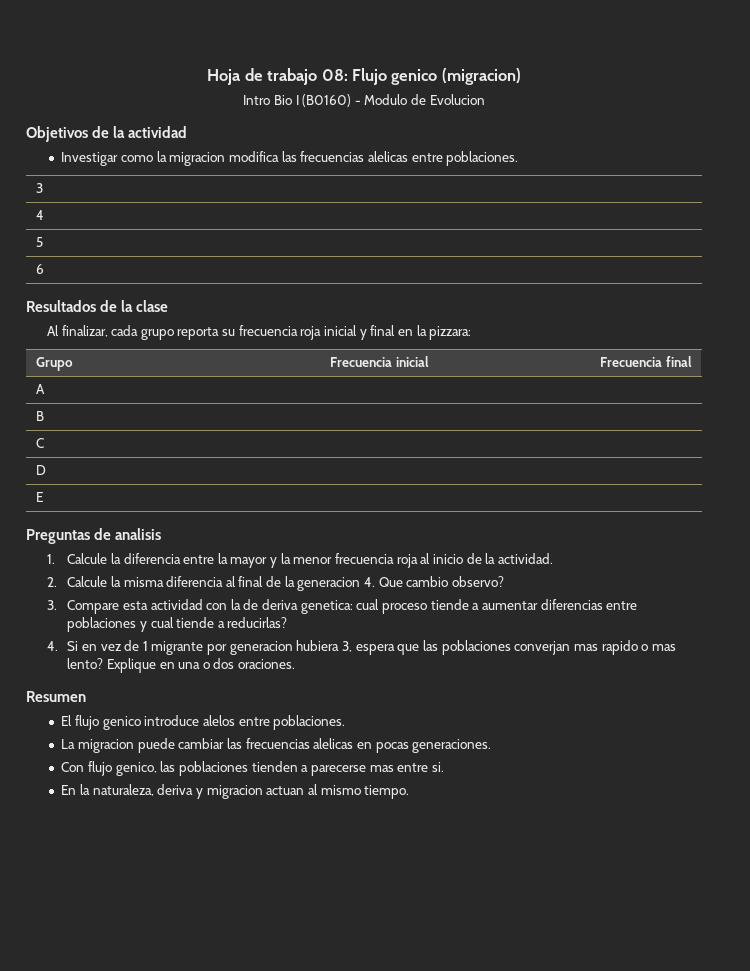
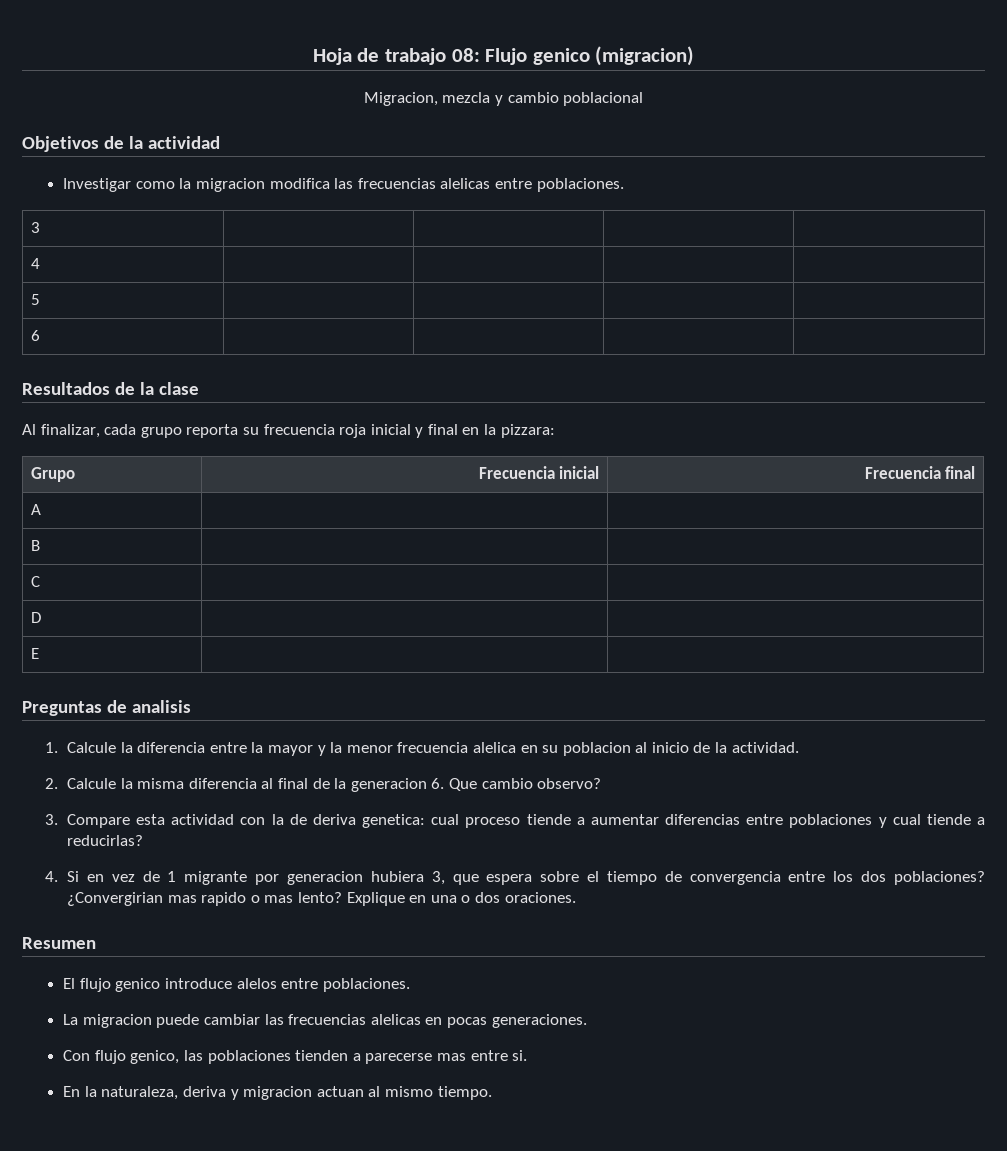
- Intro Bio I (B0160) - Modulo de Evolucion
+ Migracion, mezcla y cambio poblacional
- 1. Calcule la diferencia entre la mayor y la menor frecuencia roja al inicio de la actividad.
+ 1. Calcule la diferencia entre la mayor y la menor frecuencia alelica en su poblacion al inicio de la actividad.
- 2. Calcule la misma diferencia al final de la generacion 4. Que cambio observo?
+ 2. Calcule la misma diferencia al final de la generacion 6. Que cambio observo?
- 4. Si en vez de 1 migrante por generacion hubiera 3, espera que las poblaciones converjan mas rapido o mas lento?
+ 4. Si en vez de 1 migrante por generacion hubiera 3, que espera sobre el tiempo de convergencia entre los dos poblaciones? ¿Convergirian mas rapido o mas lento?

